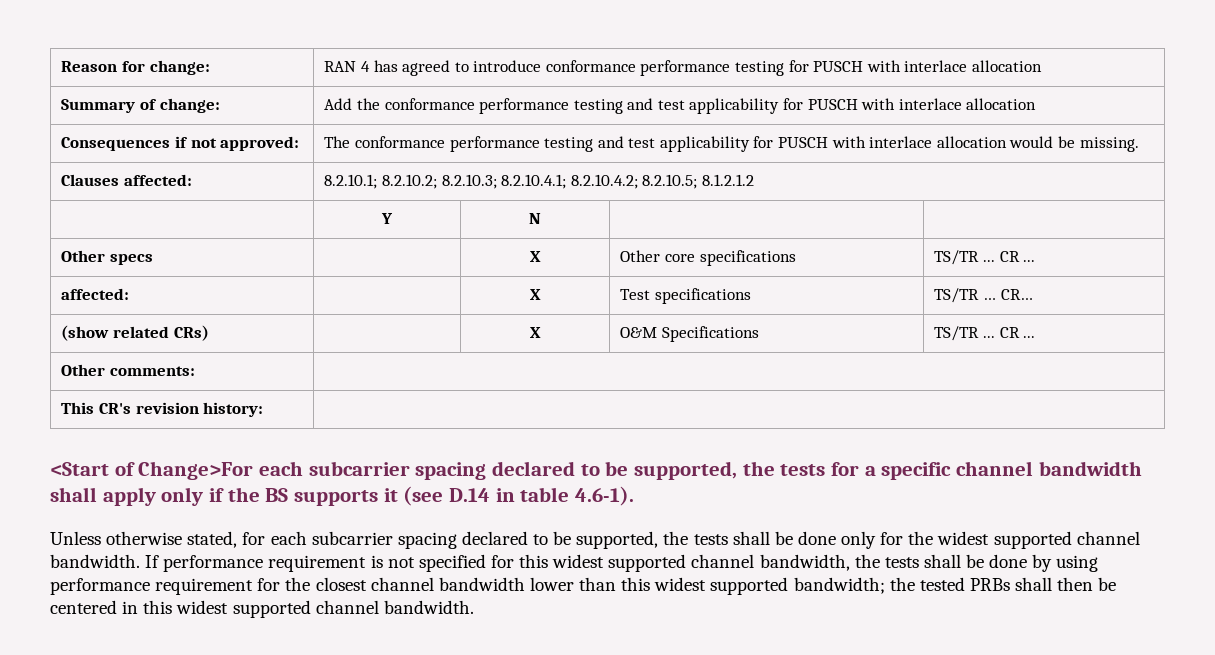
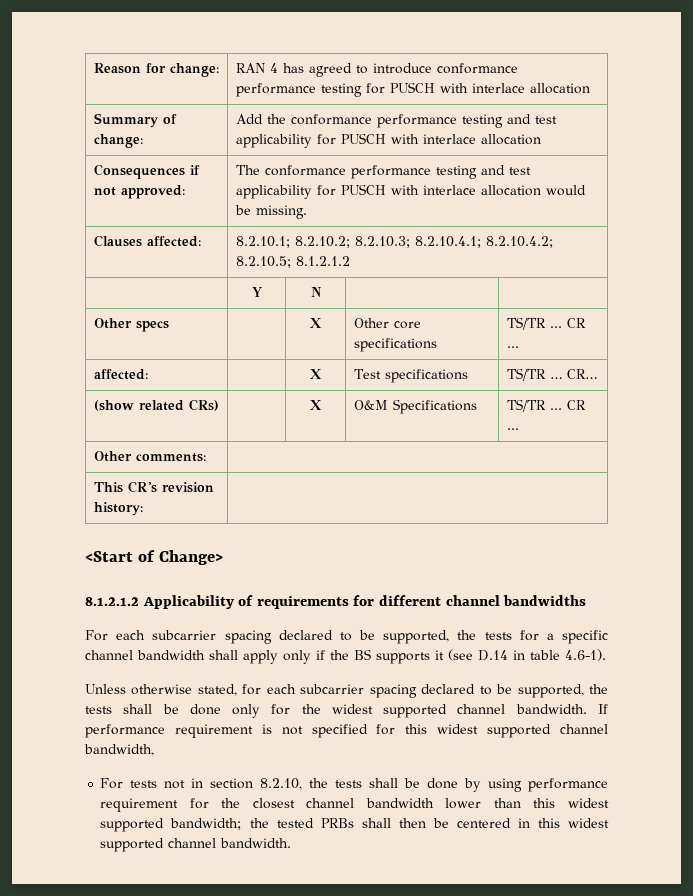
- <Start of Change>For each subcarrier spacing declared to be supported, the tests for a specific channel bandwidth shall apply only if the BS supports it (see D.14 in table 4.6-1).
+ <Start of Change>
+ 8.1.2.1.2 Applicability of requirements for different channel bandwidths
+ For each subcarrier spacing declared to be supported, the tests for a specific channel bandwidth shall apply only if the BS supports it (see D.14 in table 4.6-1).
- If performance requirement is not specified for this widest supported channel bandwidth, the tests shall be done by using performance requirement for the closest channel bandwidth lower than this widest supported bandwidth; the tested PRBs shall then be centered in this widest supported channel bandwidth.
+ If performance requirement is not specified for this widest supported channel bandwidth,
+ For tests not in section 8.2.10, the tests shall be done by using performance requirement for the closest channel bandwidth lower than this widest supported bandwidth; the tested PRBs shall then be centered in this widest supported channel bandwidth.

